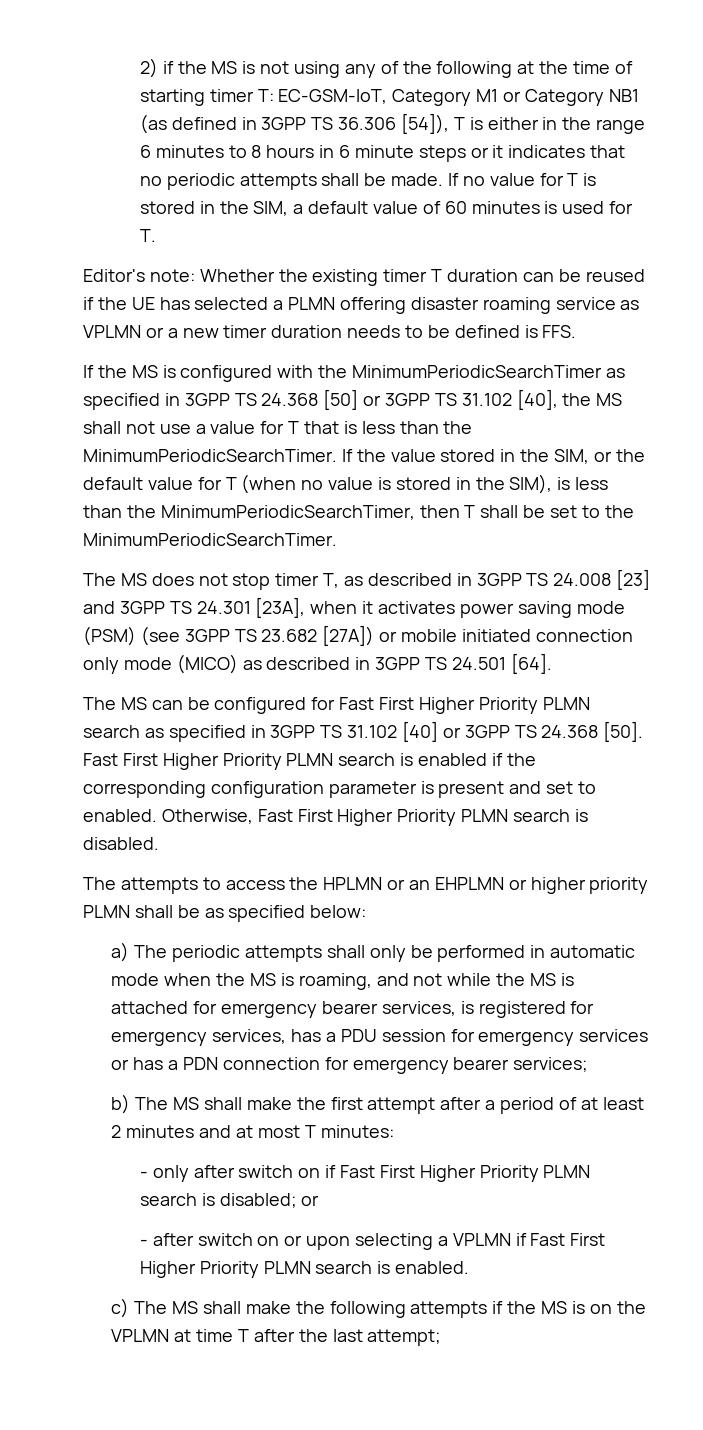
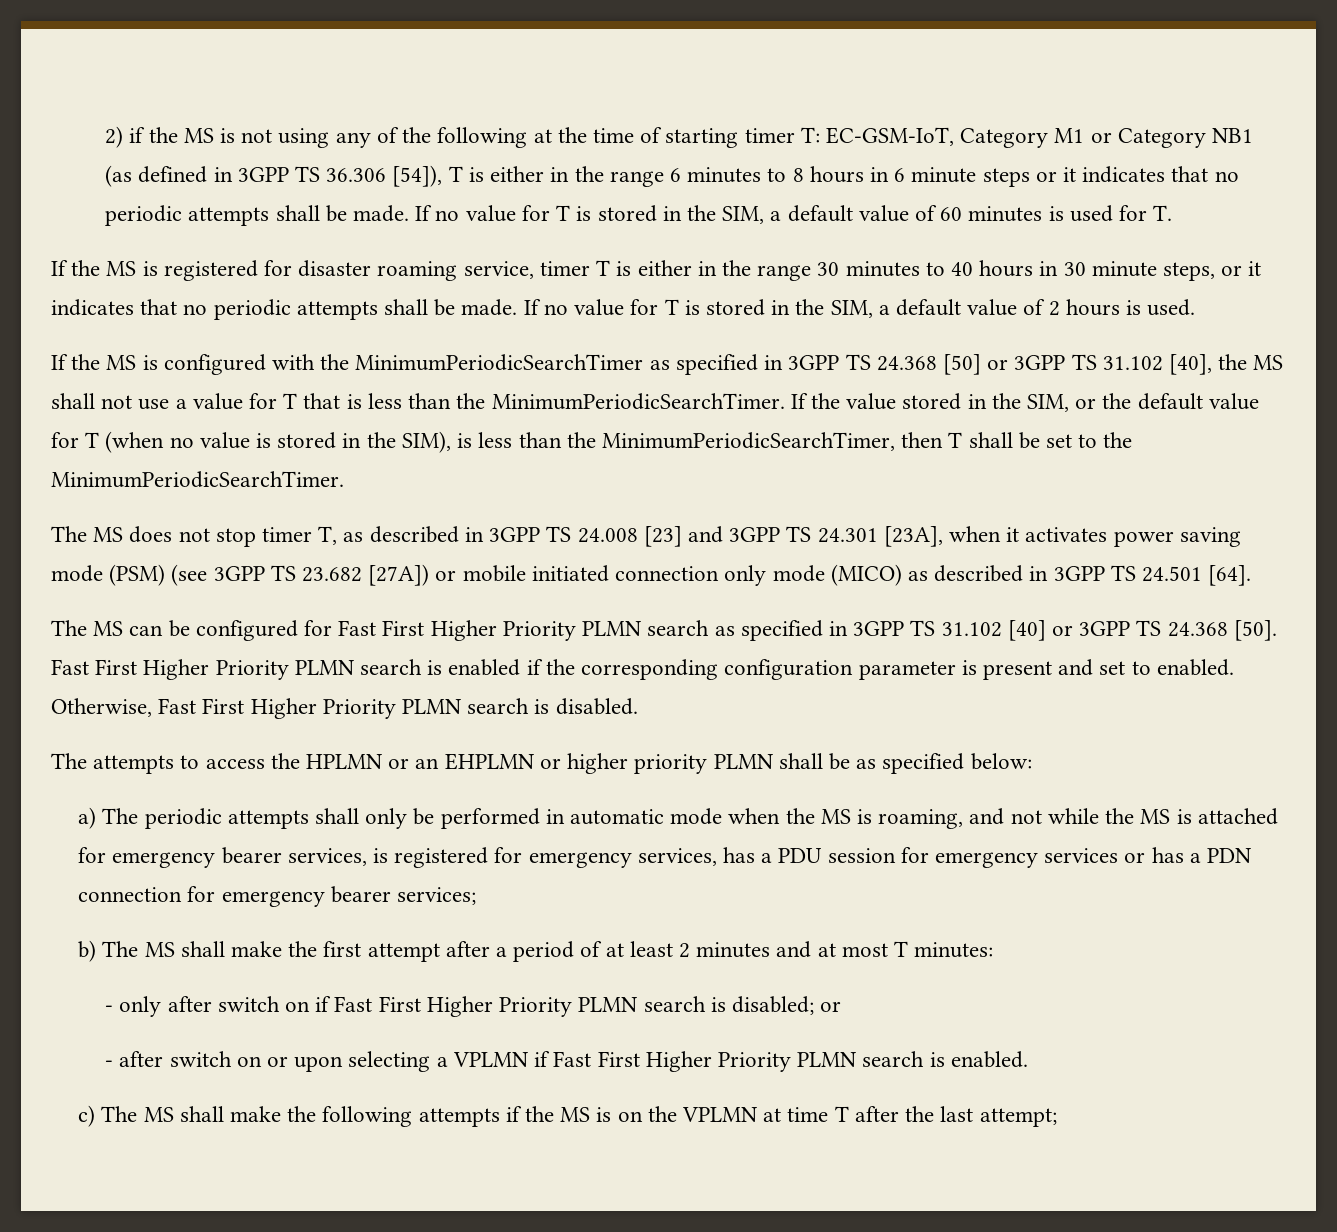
- Editor's note: Whether the existing timer T duration can be reused if the UE has selected a PLMN offering disaster roaming service as VPLMN or a new timer duration needs to be defined is FFS.
+ If the MS is registered for disaster roaming service, timer T is either in the range 30 minutes to 40 hours in 30 minute steps, or it indicates that no periodic attempts shall be made. If no value for T is stored in the SIM, a default value of 2 hours is used.

